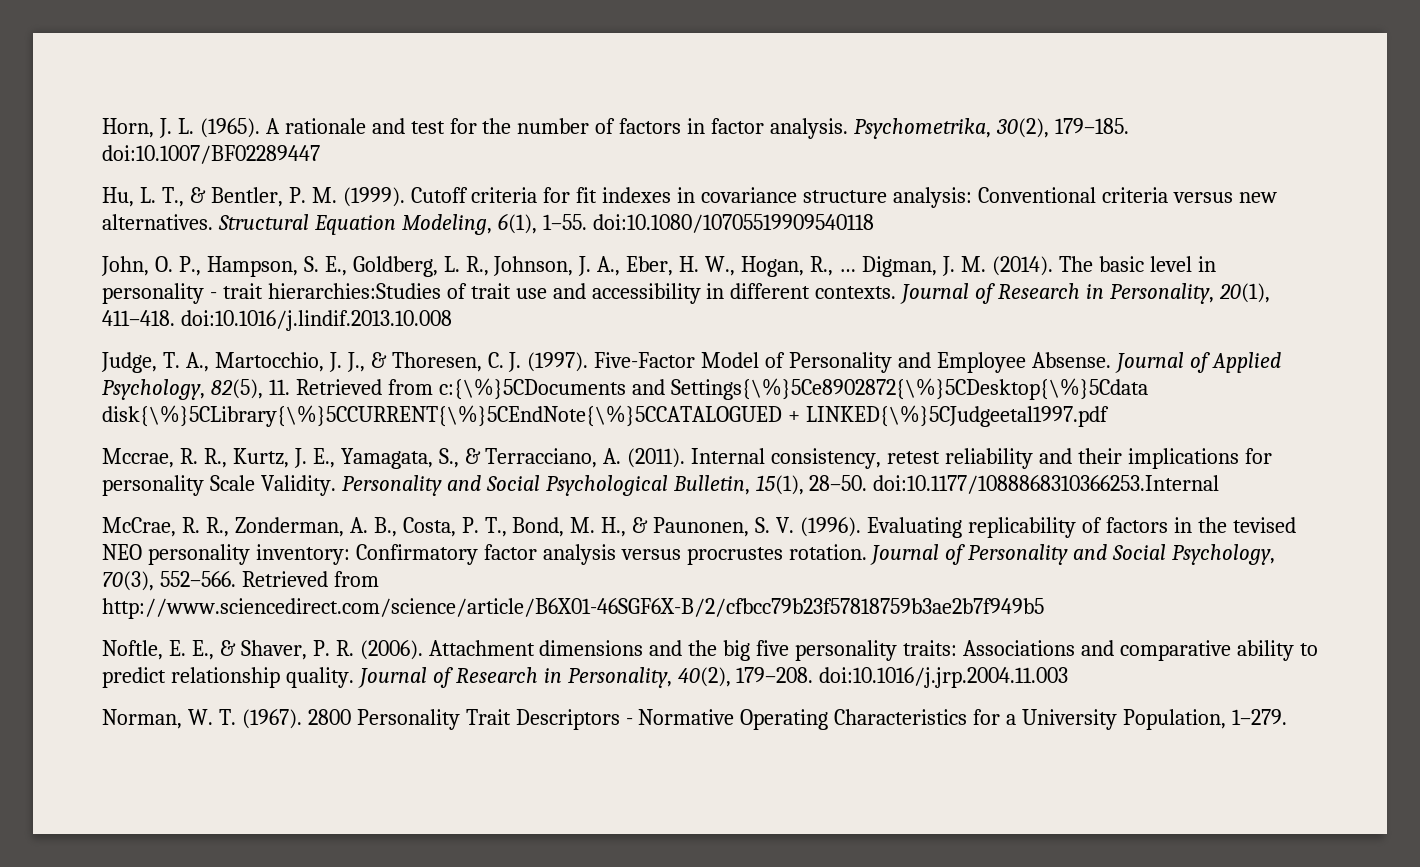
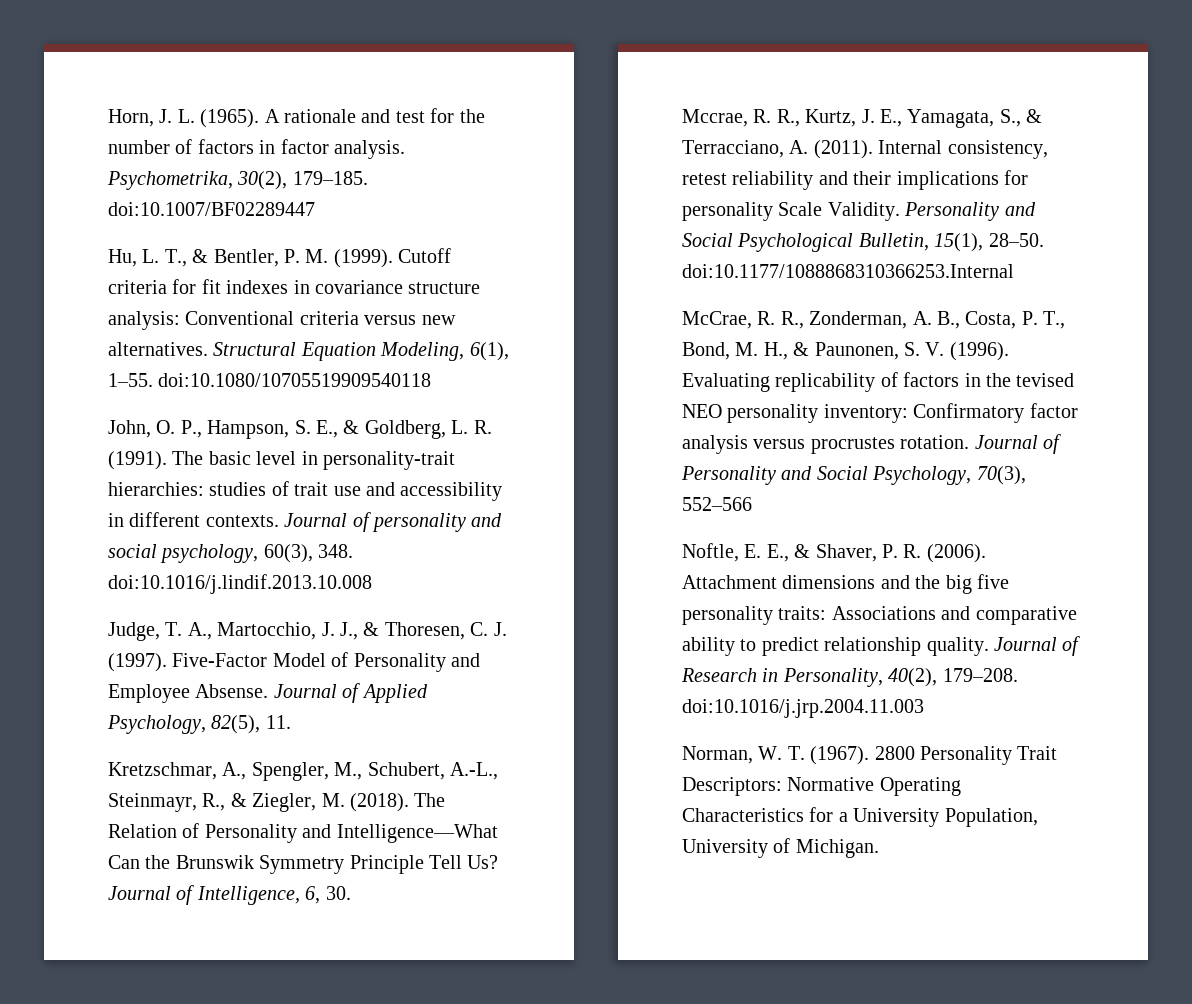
- John, O. P., Hampson, S. E., Goldberg, L. R., Johnson, J. A., Eber, H. W., Hogan, R., … Digman, J. M. (2014). The basic level in personality - trait hierarchies:Studies of trait use and accessibility in different contexts.
+ John, O. P., Hampson, S. E., & Goldberg, L. R. (1991). The basic level in personality-trait hierarchies: studies of trait use and accessibility in different contexts.
- Journal of Research in Personality, 20(1), 411–418. doi:10.1016/j.lindif.2013.10.008
+ Journal of personality and social psychology, 60(3), 348. doi:10.1016/j.lindif.2013.10.008
- Journal of Applied Psychology, 82(5), 11. Retrieved from c:{\%}5CDocuments and Settings{\%}5Ce8902872{\%}5CDesktop{\%}5Cdata disk{\%}5CLibrary{\%}5CCURRENT{\%}5CEndNote{\%}5CCATALOGUED + LINKED{\%}5CJudgeetal1997.pdf
+ Journal of Applied Psychology, 82(5), 11.
+ Kretzschmar, A., Spengler, M., Schubert, A.-L., Steinmayr, R., & Ziegler, M. (2018). The Relation of Personality and Intelligence—What Can the Brunswik Symmetry Principle Tell Us? Journal of Intelligence, 6, 30.
- Journal of Personality and Social Psychology, 70(3), 552–566. Retrieved from http://www.sciencedirect.com/science/article/B6X01-46SGF6X-B/2/cfbcc79b23f57818759b3ae2b7f949b5
+ Journal of Personality and Social Psychology, 70(3), 552–566
- 2800 Personality Trait Descriptors - Normative Operating Characteristics for a University Population, 1–279.
+ 2800 Personality Trait Descriptors: Normative Operating Characteristics for a University Population, University of Michigan.

